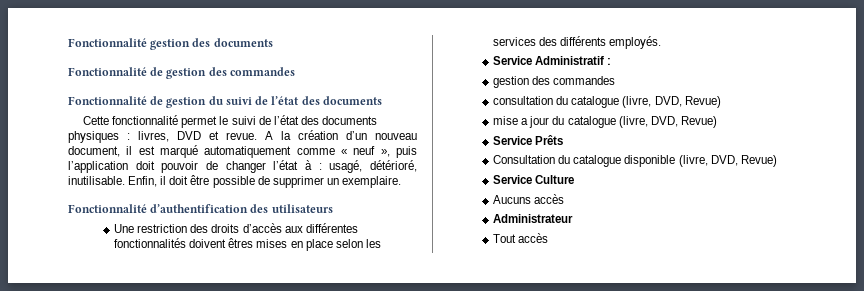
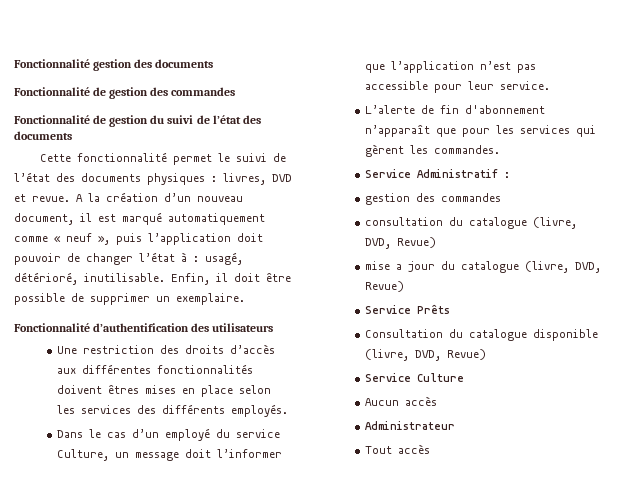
+ Dans le cas d’un employé du service Culture, un message doit l’informer que l’application n’est pas accessible pour leur service.
+ L’alerte de fin d'abonnement n’apparaît que pour les services qui gèrent les commandes.
- Aucuns accès
+ Aucun accès

